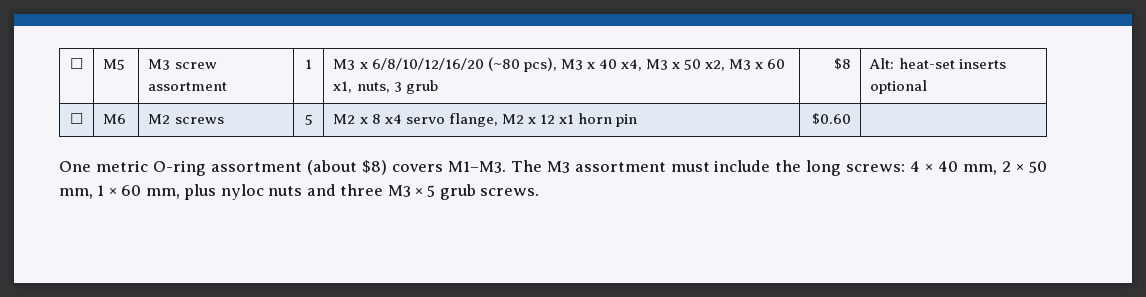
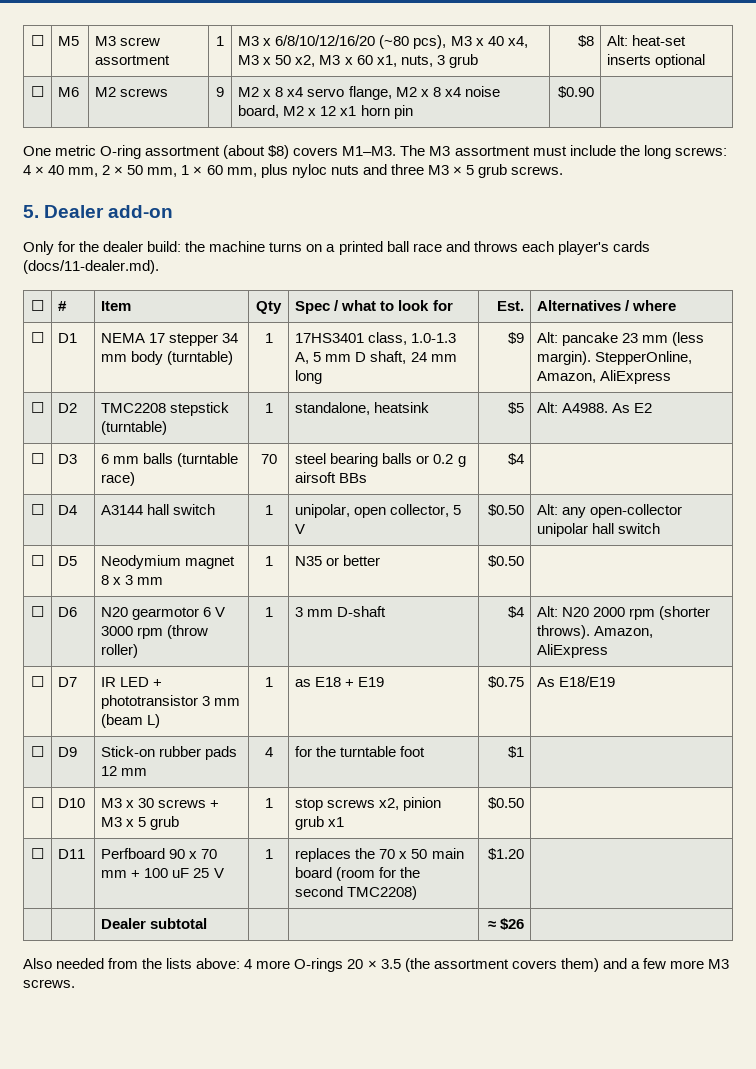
- ☐ | M6 | M2 screws | 5 | M2 x 8 x4 servo flange, M2 x 12 x1 horn pin | $0.60 |
+ ☐ | M6 | M2 screws | 9 | M2 x 8 x4 servo flange, M2 x 8 x4 noise board, M2 x 12 x1 horn pin | $0.90 |
+ 5. Dealer add-on
+ Only for the dealer build: the machine turns on a printed ball race and throws each player's cards (docs/11-dealer.md).
+ ☐ | # | Item | Qty | Spec / what to look for | Est. | Alternatives / where
+ ☐ | D1 | NEMA 17 stepper 34 mm body (turntable) | 1 | 17HS3401 class, 1.0-1.3 A, 5 mm D shaft, 24 mm long | $9 | Alt: pancake 23 mm (less margin). StepperOnline, Amazon, AliExpress
+ ☐ | D2 | TMC2208 stepstick (turntable) | 1 | standalone, heatsink | $5 | Alt: A4988. As E2
+ ☐ | D3 | 6 mm balls (turntable race) | 70 | steel bearing balls or 0.2 g airsoft BBs | $4 |
+ ☐ | D4 | A3144 hall switch | 1 | unipolar, open collector, 5 V | $0.50 | Alt: any open-collector unipolar hall switch
+ ☐ | D5 | Neodymium magnet 8 x 3 mm | 1 | N35 or better | $0.50 |
+ ☐ | D6 | N20 gearmotor 6 V 3000 rpm (throw roller) | 1 | 3 mm D-shaft | $4 | Alt: N20 2000 rpm (shorter throws). Amazon, AliExpress
+ ☐ | D7 | IR LED + phototransistor 3 mm (beam L) | 1 | as E18 + E19 | $0.75 | As E18/E19
+ ☐ | D9 | Stick-on rubber pads 12 mm | 4 | for the turntable foot | $1 |
+ ☐ | D10 | M3 x 30 screws + M3 x 5 grub | 1 | stop screws x2, pinion grub x1 | $0.50 |
+ ☐ | D11 | Perfboard 90 x 70 mm + 100 uF 25 V | 1 | replaces the 70 x 50 main board (room for the second TMC2208) | $1.20 |
+ | | Dealer subtotal | | | ≈ $26 |
+ Also needed from the lists above: 4 more O-rings 20 × 3.5 (the assortment covers them) and a few more M3 screws.

